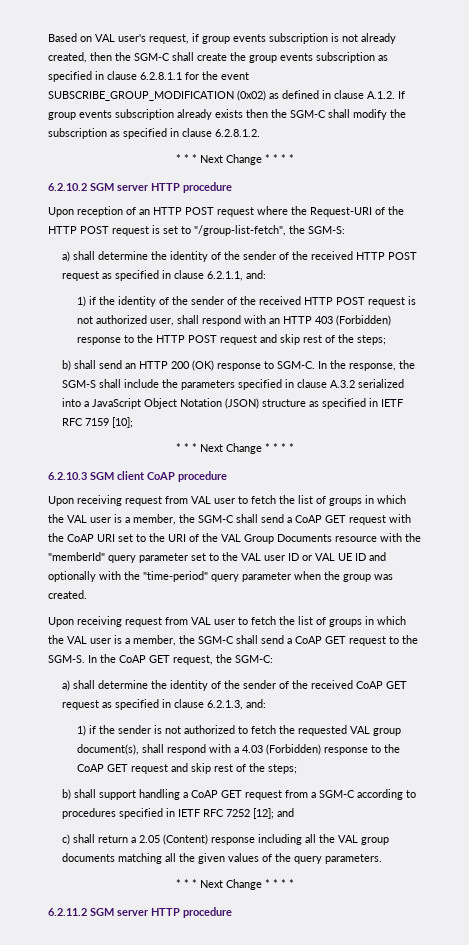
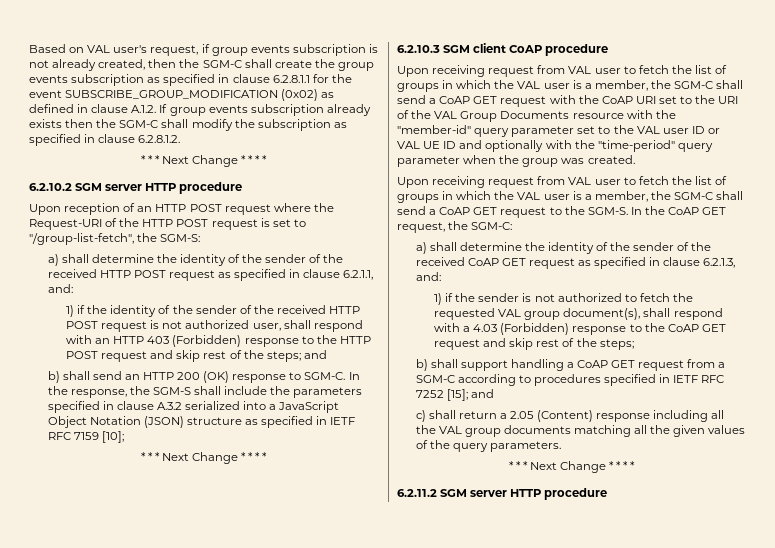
- 1) if the identity of the sender of the received HTTP POST request is not authorized user, shall respond with an HTTP 403 (Forbidden) response to the HTTP POST request and skip rest of the steps;
+ 1) if the identity of the sender of the received HTTP POST request is not authorized user, shall respond with an HTTP 403 (Forbidden) response to the HTTP POST request and skip rest of the steps; and
- Upon receiving request from VAL user to fetch the list of groups in which the VAL user is a member, the SGM-C shall send a CoAP GET request with the CoAP URI set to the URI of the VAL Group Documents resource with the "memberId" query parameter set to the VAL user ID or VAL UE ID and optionally with the "time-period" query parameter when the group was created.
+ Upon receiving request from VAL user to fetch the list of groups in which the VAL user is a member, the SGM-C shall send a CoAP GET request with the CoAP URI set to the URI of the VAL Group Documents resource with the "member-id" query parameter set to the VAL user ID or VAL UE ID and optionally with the "time-period" query parameter when the group was created.
- b) shall support handling a CoAP GET request from a SGM-C according to procedures specified in IETF RFC 7252 [12]; and
+ b) shall support handling a CoAP GET request from a SGM-C according to procedures specified in IETF RFC 7252 [15]; and

